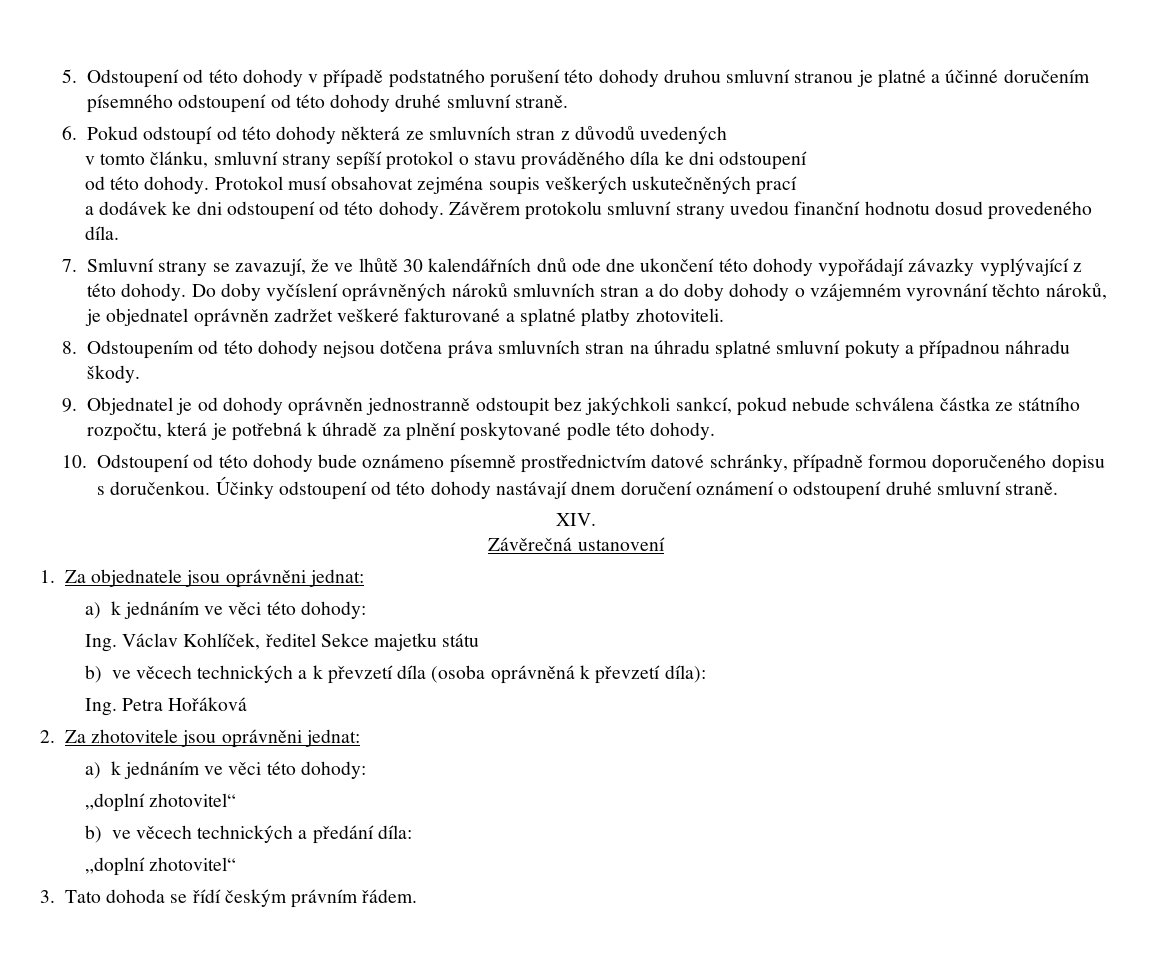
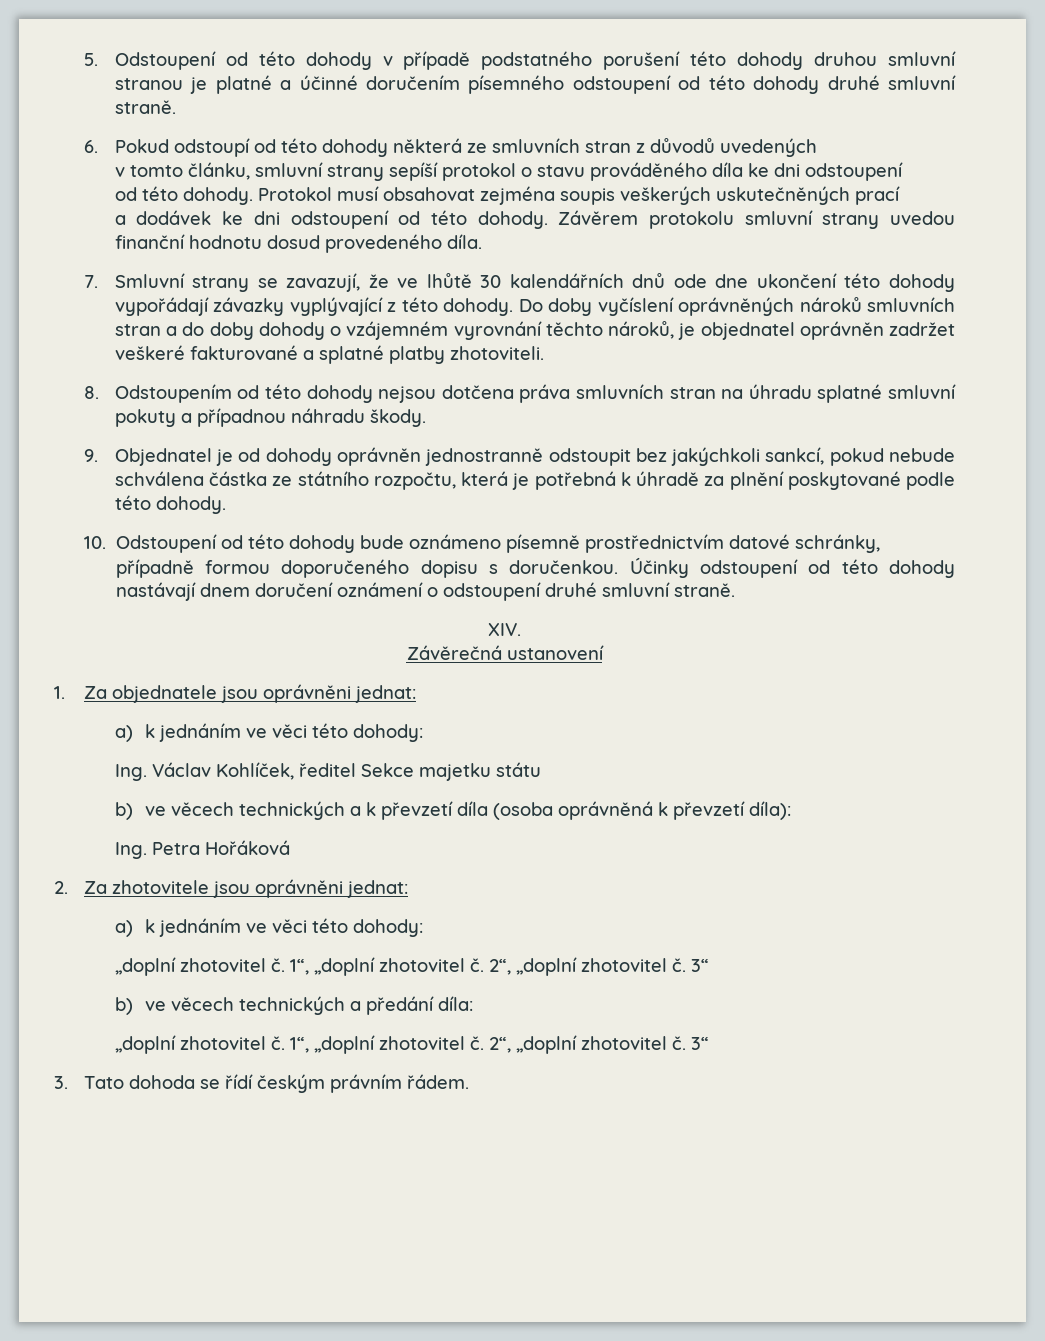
  2. Za zhotovitele jsou oprávněni jednat:
  a) k jednáním ve věci této dohody:
- „doplní zhotovitel“
+ „doplní zhotovitel č. 1“, „doplní zhotovitel č. 2“, „doplní zhotovitel č. 3“
  b) ve věcech technických a předání díla:
- „doplní zhotovitel“
+ „doplní zhotovitel č. 1“, „doplní zhotovitel č. 2“, „doplní zhotovitel č. 3“

